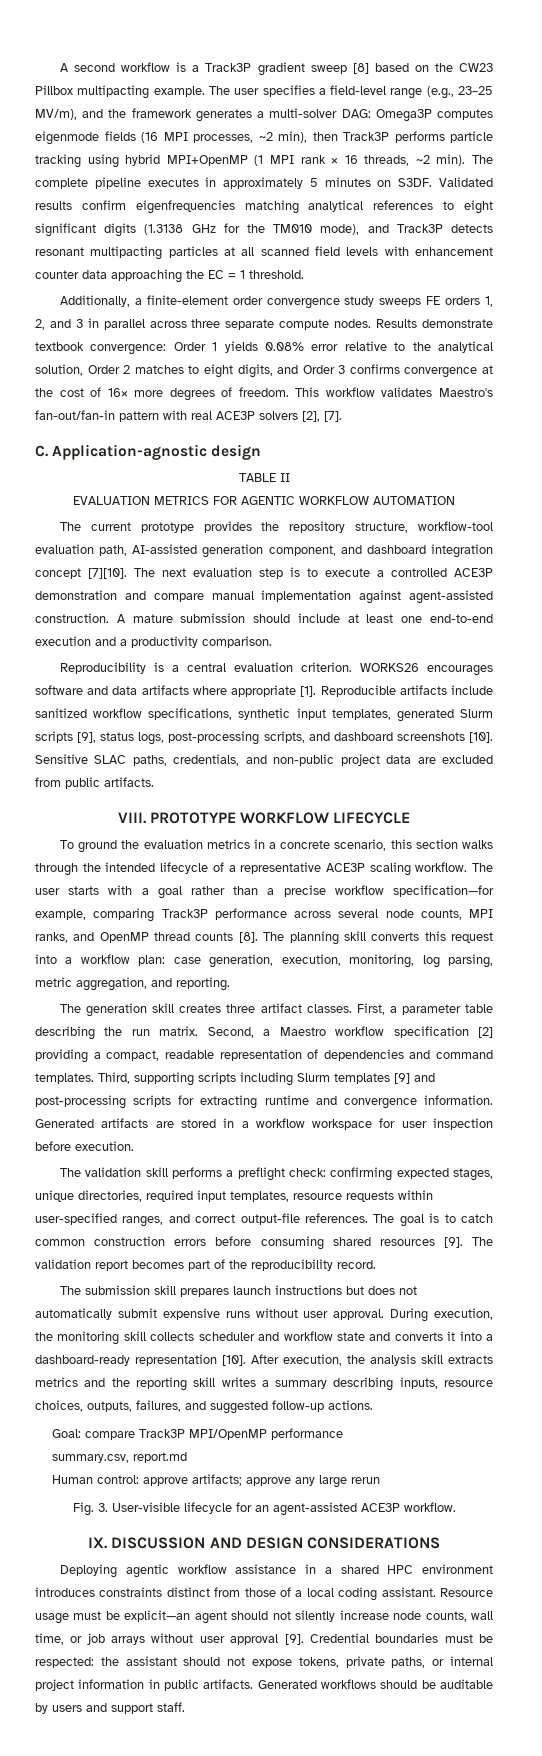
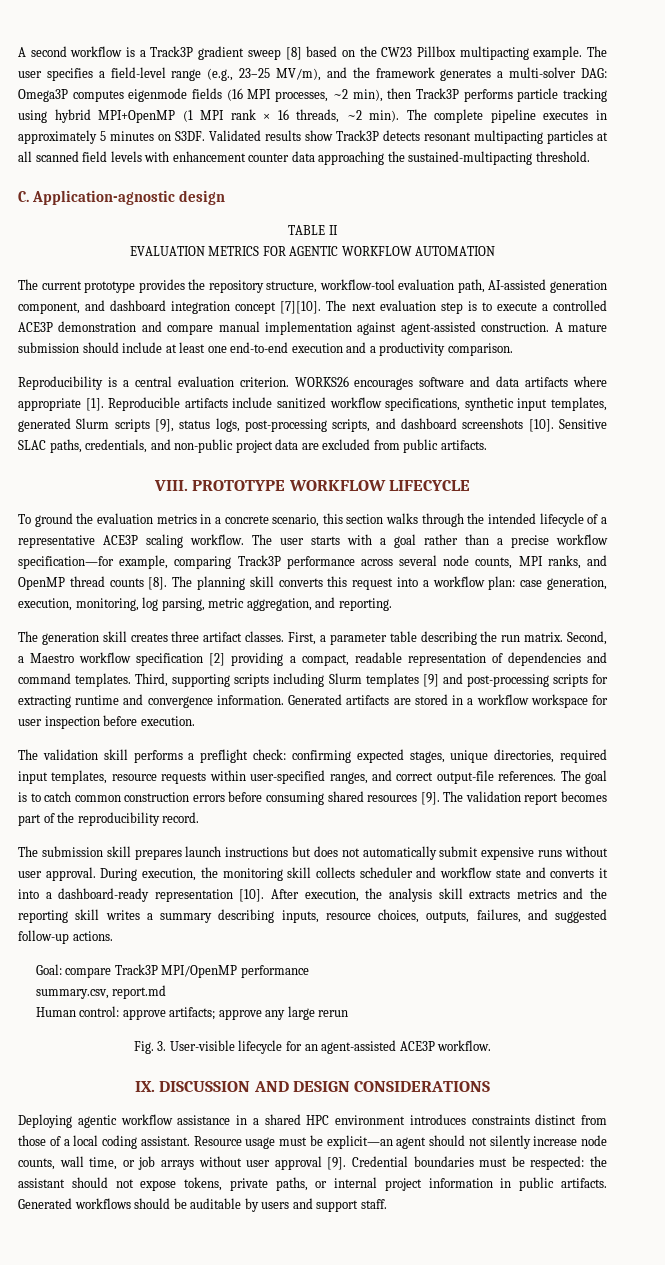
- Validated results confirm eigenfrequencies matching analytical references to eight significant digits (1.3138 GHz for the TM010 mode), and Track3P detects resonant multipacting particles at all scanned field levels with enhancement counter data approaching the EC = 1 threshold.
- Additionally, a finite-element order convergence study sweeps FE orders 1, 2, and 3 in parallel across three separate compute nodes. Results demonstrate textbook convergence: Order 1 yields 0.08% error relative to the analytical solution, Order 2 matches to eight digits, and Order 3 confirms convergence at the cost of 16× more degrees of freedom. This workflow validates Maestro's fan-out/fan-in pattern with real ACE3P solvers [2], [7].
+ Validated results show Track3P detects resonant multipacting particles at all scanned field levels with enhancement counter data approaching the sustained-multipacting threshold.

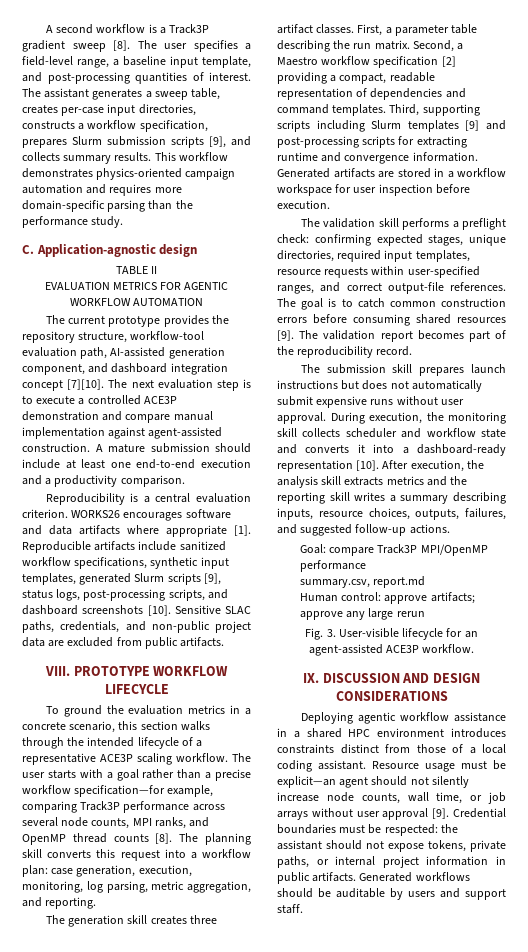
- A second workflow is a Track3P gradient sweep [8] based on the CW23 Pillbox multipacting example.
+ A second workflow is a Track3P gradient sweep [8].
- The user specifies a field-level range (e.g., 23–25 MV/m), and the framework generates a multi-solver DAG: Omega3P computes eigenmode fields (16 MPI processes, ~2 min), then Track3P performs particle tracking using hybrid MPI+OpenMP (1 MPI rank × 16 threads, ~2 min). The complete pipeline executes in approximately 5 minutes on S3DF. Validated results show Track3P detects resonant multipacting particles at all scanned field levels with enhancement counter data approaching the sustained-multipacting threshold.
+ The user specifies a field-level range, a baseline input template, and post-processing quantities of interest. The assistant generates a sweep table, creates per-case input directories, constructs a workflow specification, prepares Slurm submission scripts [9], and collects summary results. This workflow demonstrates physics-oriented campaign automation and requires more domain-specific parsing than the performance study.

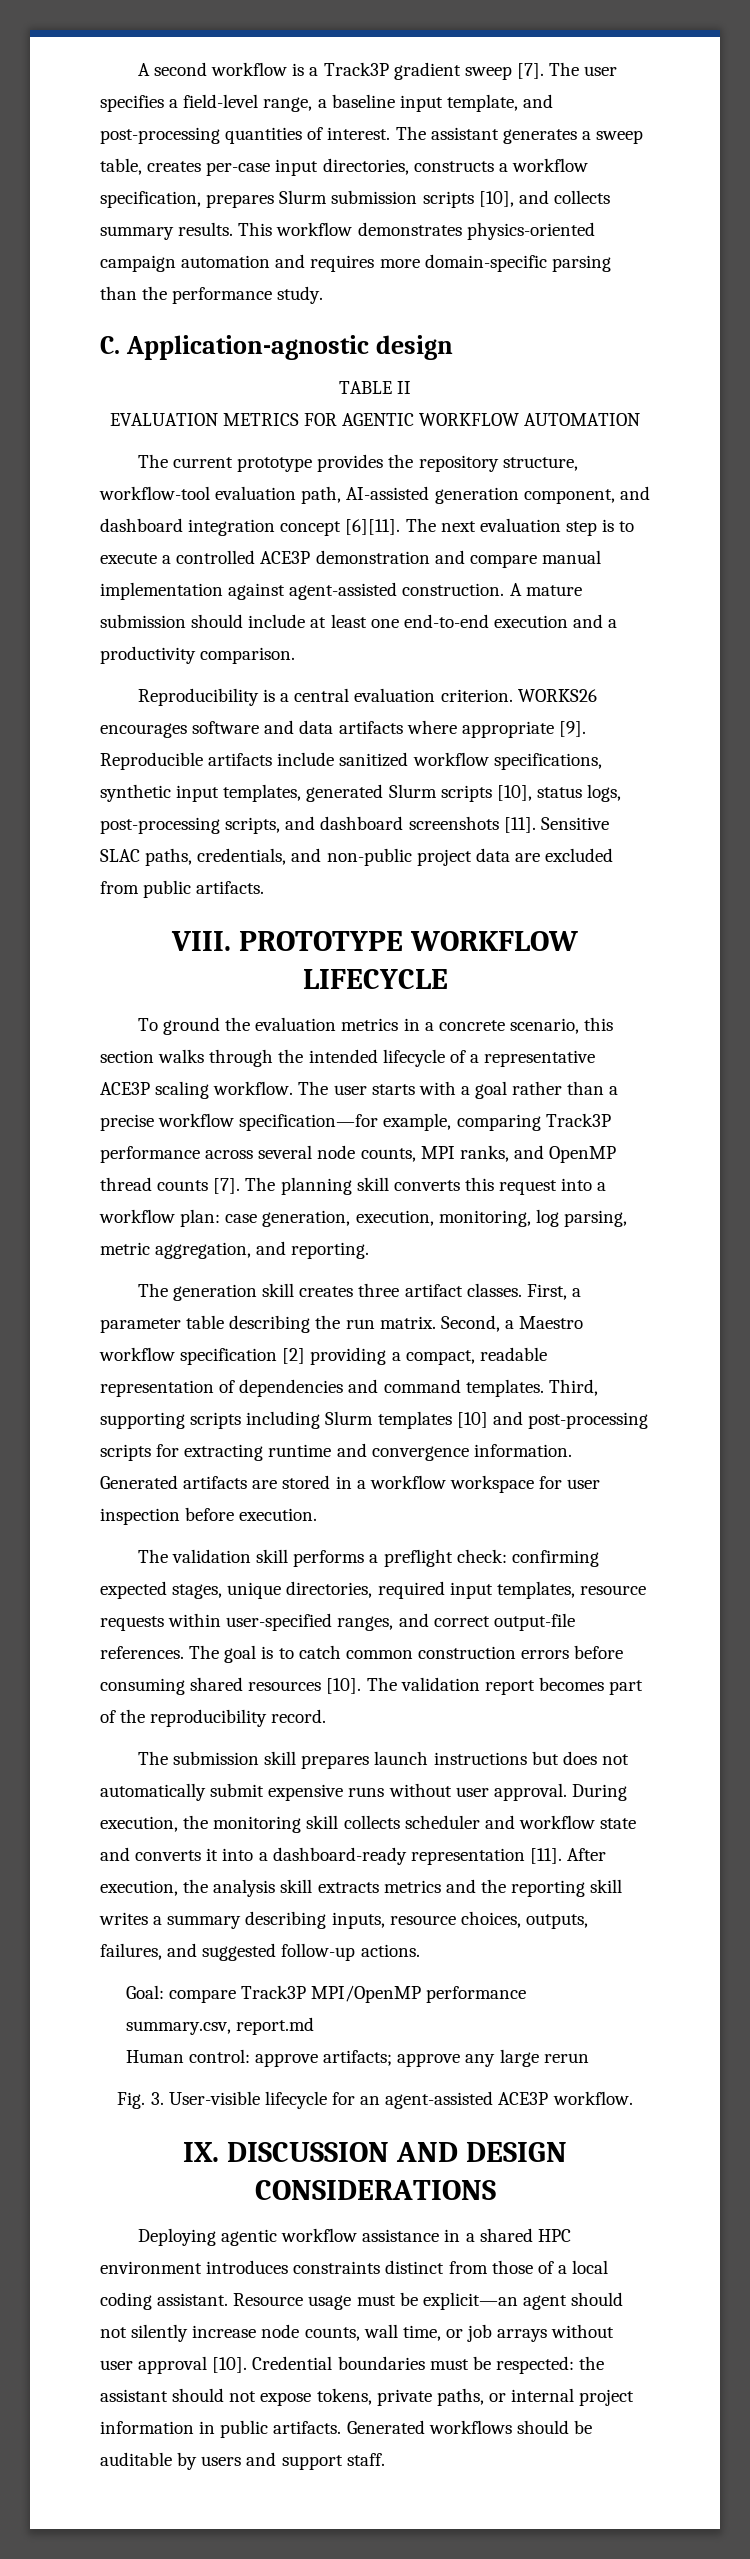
- A second workflow is a Track3P gradient sweep [8].
+ A second workflow is a Track3P gradient sweep [7].
- The assistant generates a sweep table, creates per-case input directories, constructs a workflow specification, prepares Slurm submission scripts [9], and collects summary results.
+ The assistant generates a sweep table, creates per-case input directories, constructs a workflow specification, prepares Slurm submission scripts [10], and collects summary results.
- The current prototype provides the repository structure, workflow-tool evaluation path, AI-assisted generation component, and dashboard integration concept [7][10].
+ The current prototype provides the repository structure, workflow-tool evaluation path, AI-assisted generation component, and dashboard integration concept [6][11].
- WORKS26 encourages software and data artifacts where appropriate [1].
+ WORKS26 encourages software and data artifacts where appropriate [9].
- Reproducible artifacts include sanitized workflow specifications, synthetic input templates, generated Slurm scripts [9], status logs, post-processing scripts, and dashboard screenshots [10].
+ Reproducible artifacts include sanitized workflow specifications, synthetic input templates, generated Slurm scripts [10], status logs, post-processing scripts, and dashboard screenshots [11].
- The user starts with a goal rather than a precise workflow specification—for example, comparing Track3P performance across several node counts, MPI ranks, and OpenMP thread counts [8].
+ The user starts with a goal rather than a precise workflow specification—for example, comparing Track3P performance across several node counts, MPI ranks, and OpenMP thread counts [7].
- Third, supporting scripts including Slurm templates [9] and post-processing scripts for extracting runtime and convergence information.
+ Third, supporting scripts including Slurm templates [10] and post-processing scripts for extracting runtime and convergence information.
- The goal is to catch common construction errors before consuming shared resources [9].
+ The goal is to catch common construction errors before consuming shared resources [10].
- During execution, the monitoring skill collects scheduler and workflow state and converts it into a dashboard-ready representation [10].
+ During execution, the monitoring skill collects scheduler and workflow state and converts it into a dashboard-ready representation [11].
- Resource usage must be explicit—an agent should not silently increase node counts, wall time, or job arrays without user approval [9].
+ Resource usage must be explicit—an agent should not silently increase node counts, wall time, or job arrays without user approval [10].

